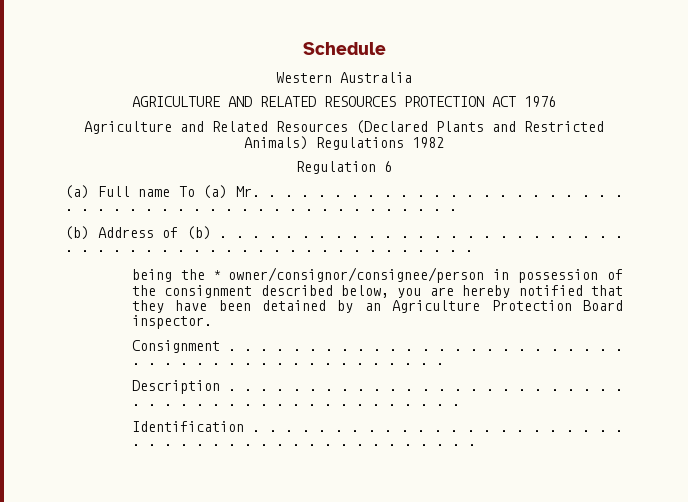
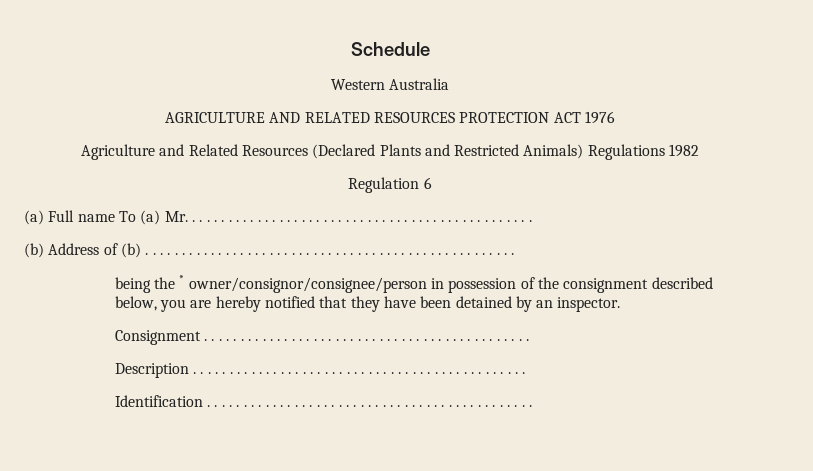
- being the * owner/consignor/consignee/person in possession of the consignment described below, you are hereby notified that they have been detained by an Agriculture Protection Board inspector.
+ being the * owner/consignor/consignee/person in possession of the consignment described below, you are hereby notified that they have been detained by an inspector.

